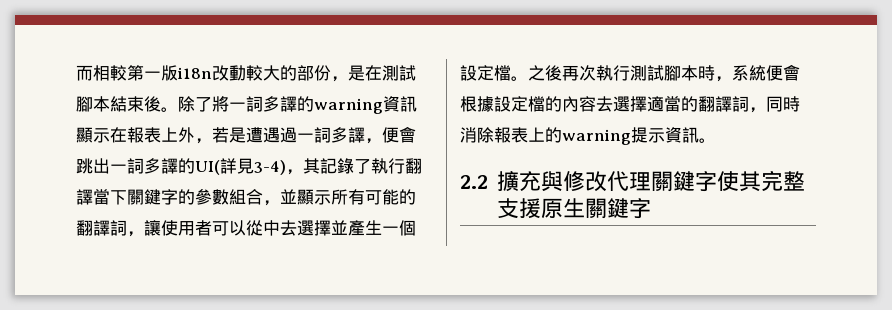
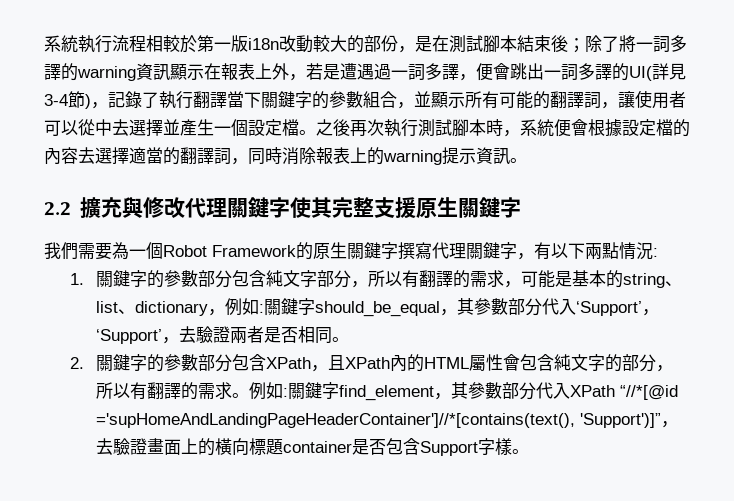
- 而相較第一版i18n改動較大的部份，是在測試腳本結束後。除了將一詞多譯的warning資訊顯示在報表上外，若是遭遇過一詞多譯，便會跳出一詞多譯的UI(詳見3-4)，其記錄了執行翻譯當下關鍵字的參數組合，並顯示所有可能的翻譯詞，讓使用者可以從中去選擇並產生一個設定檔。
+ 系統執行流程相較於第一版i18n改動較大的部份，是在測試腳本結束後；除了將一詞多譯的warning資訊顯示在報表上外，若是遭遇過一詞多譯，便會跳出一詞多譯的UI(詳見3-4節)，記錄了執行翻譯當下關鍵字的參數組合，並顯示所有可能的翻譯詞，讓使用者可以從中去選擇並產生一個設定檔。
+ 我們需要為一個Robot Framework的原生關鍵字撰寫代理關鍵字，有以下兩點情況:
+ 1.關鍵字的參數部分包含純文字部分，所以有翻譯的需求，可能是基本的string、list、dictionary，例如:關鍵字should_be_equal，其參數部分代入‘Support’，‘Support’，去驗證兩者是否相同。
+ 2.關鍵字的參數部分包含XPath，且XPath內的HTML屬性會包含純文字的部分，所以有翻譯的需求。例如:關鍵字find_element，其參數部分代入XPath “//*[@id ='supHomeAndLandingPageHeaderContainer']//*[contains(text(), 'Support')]”，去驗證畫面上的橫向標題container是否包含Support字樣。

